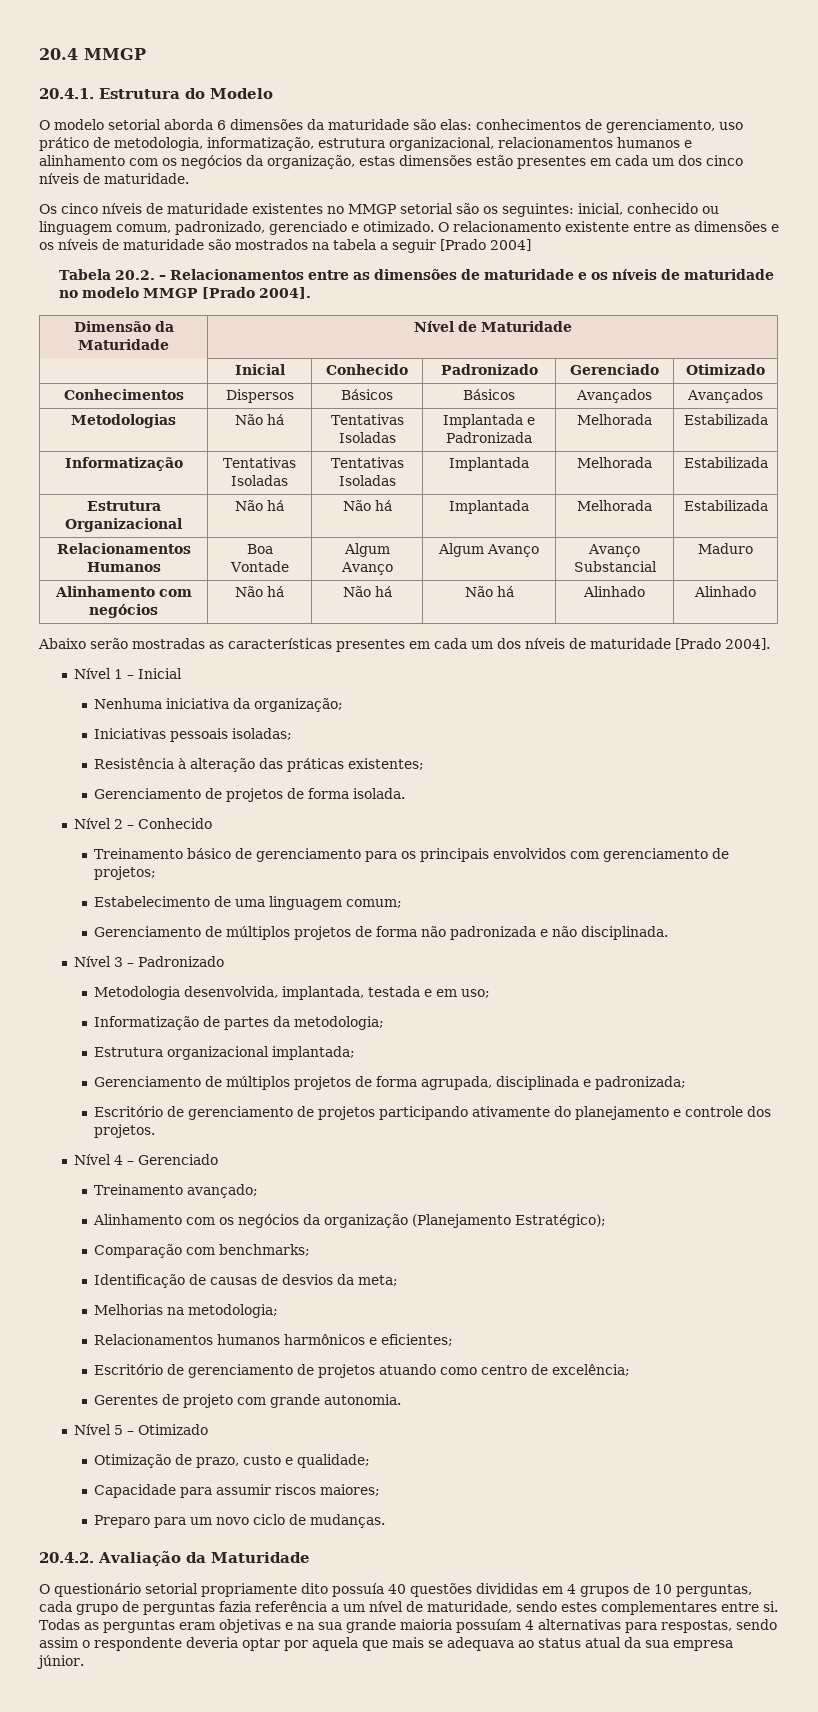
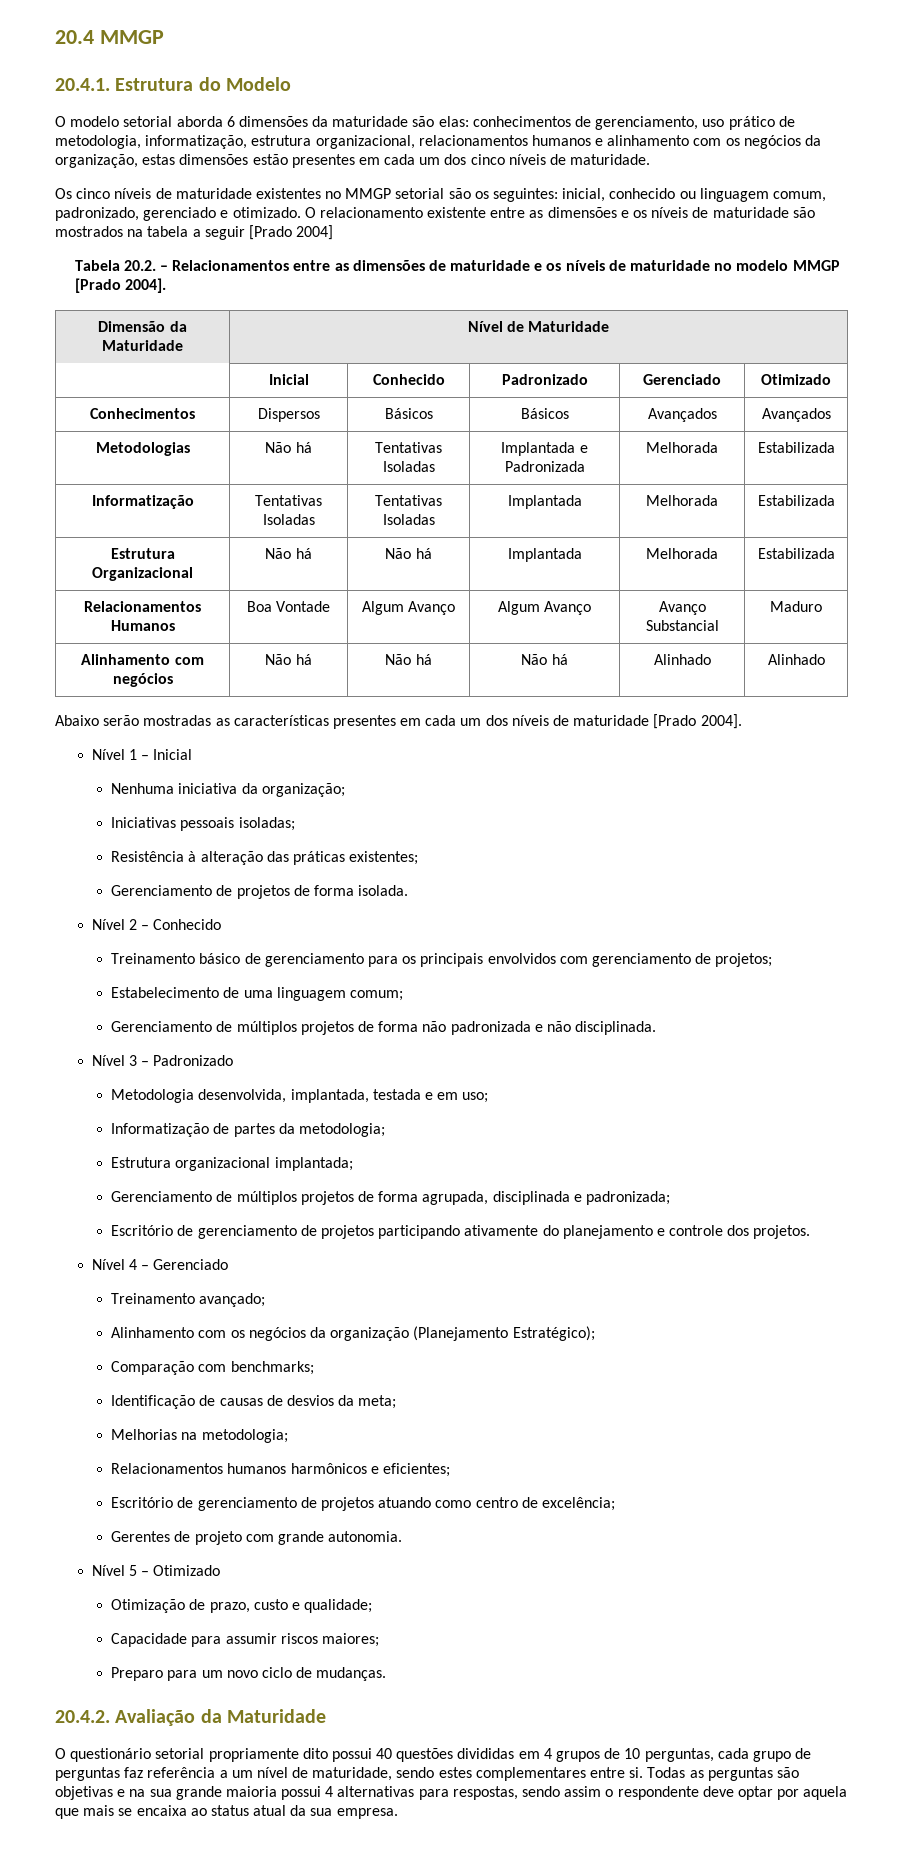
- O questionário setorial propriamente dito possuía 40 questões divididas em 4 grupos de 10 perguntas, cada grupo de perguntas fazia referência a um nível de maturidade, sendo estes complementares entre si.
+ O questionário setorial propriamente dito possui 40 questões divididas em 4 grupos de 10 perguntas, cada grupo de perguntas faz referência a um nível de maturidade, sendo estes complementares entre si.
- Todas as perguntas eram objetivas e na sua grande maioria possuíam 4 alternativas para respostas, sendo assim o respondente deveria optar por aquela que mais se adequava ao status atual da sua empresa júnior.
+ Todas as perguntas são objetivas e na sua grande maioria possui 4 alternativas para respostas, sendo assim o respondente deve optar por aquela que mais se encaixa ao status atual da sua empresa.

